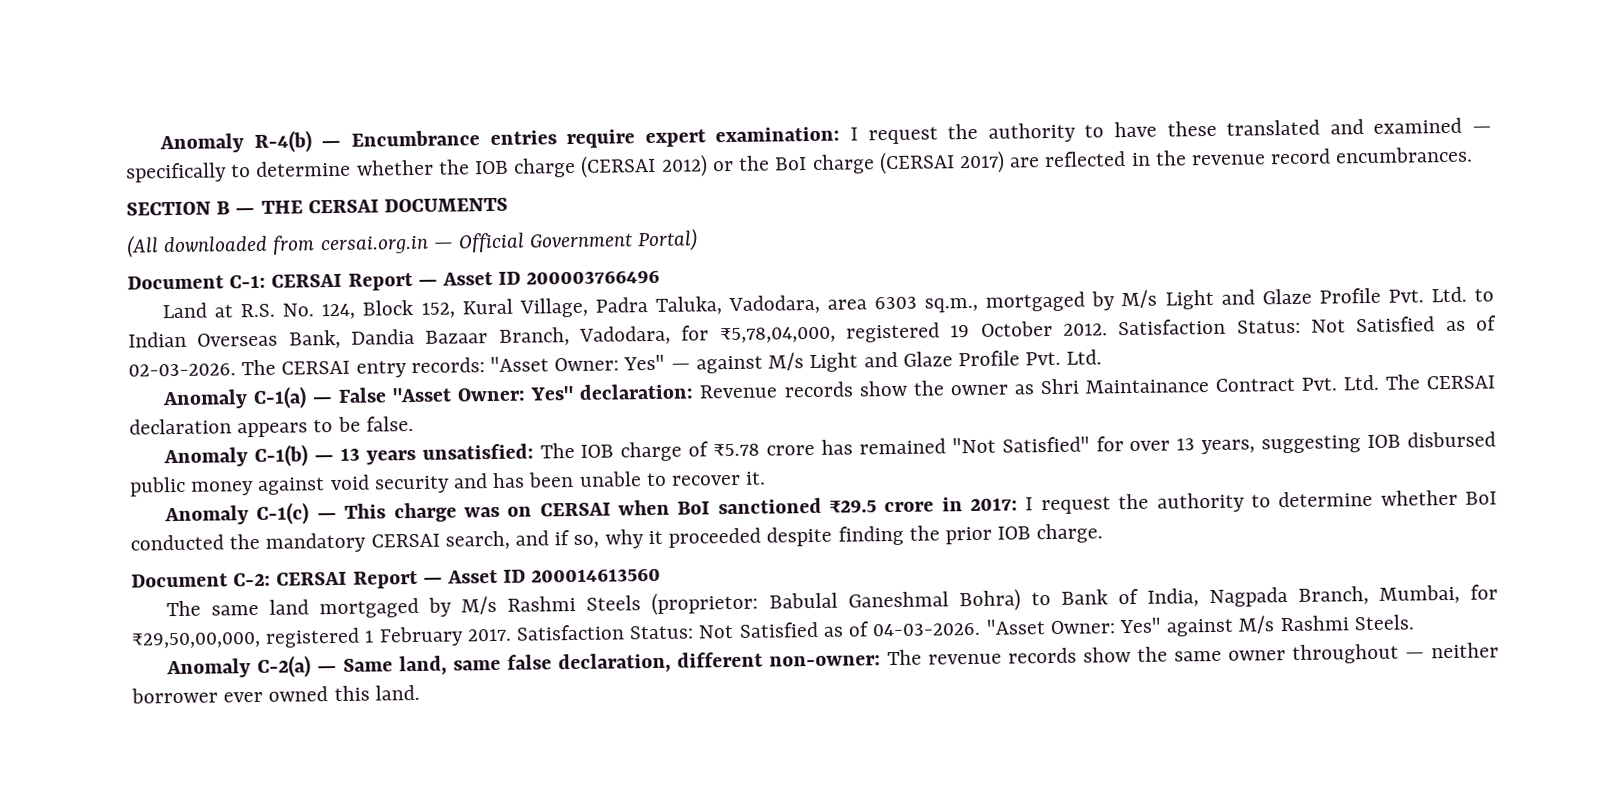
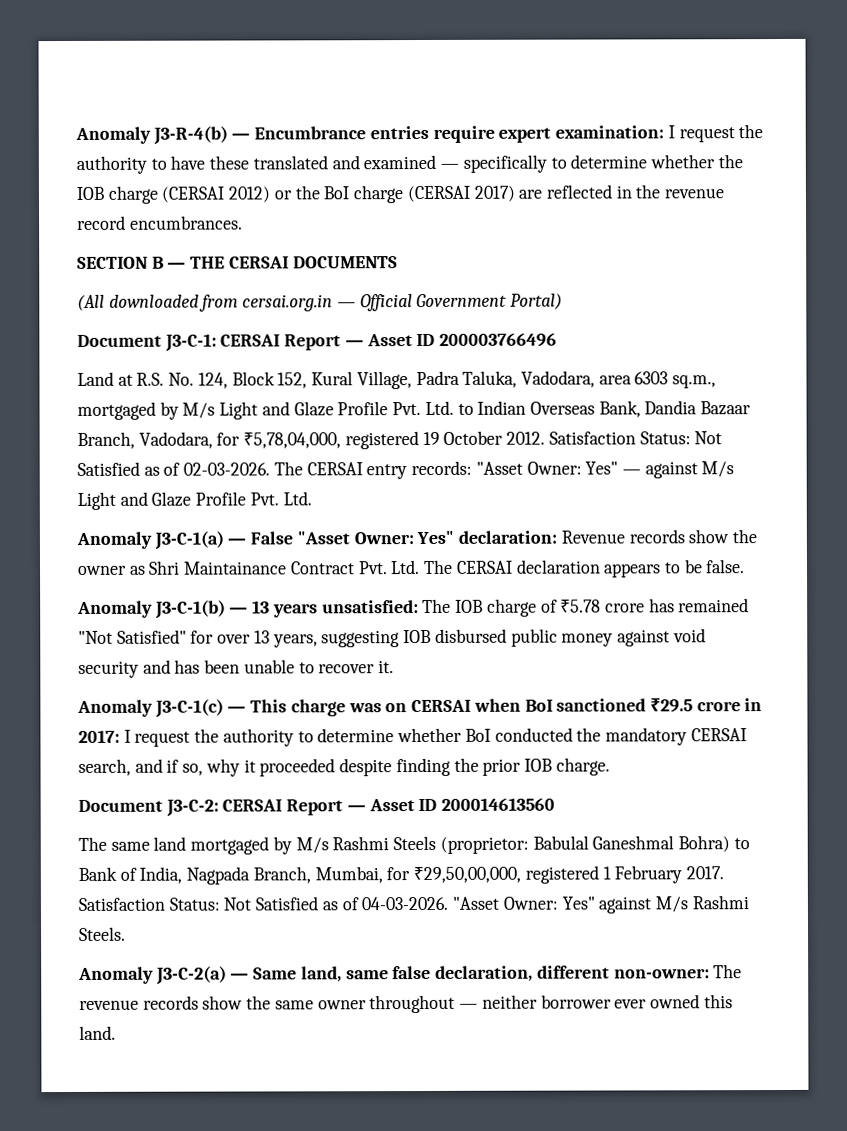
- Anomaly R-4(b) — Encumbrance entries require expert examination: I request the authority to have these translated and examined — specifically to determine whether the IOB charge (CERSAI 2012) or the BoI charge (CERSAI 2017) are reflected in the revenue record encumbrances.
+ Anomaly J3-R-4(b) — Encumbrance entries require expert examination: I request the authority to have these translated and examined — specifically to determine whether the IOB charge (CERSAI 2012) or the BoI charge (CERSAI 2017) are reflected in the revenue record encumbrances.
- Document C-1: CERSAI Report — Asset ID 200003766496
+ Document J3-C-1: CERSAI Report — Asset ID 200003766496
- Anomaly C-1(a) — False "Asset Owner: Yes" declaration: Revenue records show the owner as Shri Maintainance Contract Pvt. Ltd. The CERSAI declaration appears to be false.
+ Anomaly J3-C-1(a) — False "Asset Owner: Yes" declaration: Revenue records show the owner as Shri Maintainance Contract Pvt. Ltd. The CERSAI declaration appears to be false.
- Anomaly C-1(b) — 13 years unsatisfied: The IOB charge of ₹5.78 crore has remained "Not Satisfied" for over 13 years, suggesting IOB disbursed public money against void security and has been unable to recover it.
+ Anomaly J3-C-1(b) — 13 years unsatisfied: The IOB charge of ₹5.78 crore has remained "Not Satisfied" for over 13 years, suggesting IOB disbursed public money against void security and has been unable to recover it.
- Anomaly C-1(c) — This charge was on CERSAI when BoI sanctioned ₹29.5 crore in 2017: I request the authority to determine whether BoI conducted the mandatory CERSAI search, and if so, why it proceeded despite finding the prior IOB charge.
+ Anomaly J3-C-1(c) — This charge was on CERSAI when BoI sanctioned ₹29.5 crore in 2017: I request the authority to determine whether BoI conducted the mandatory CERSAI search, and if so, why it proceeded despite finding the prior IOB charge.
- Document C-2: CERSAI Report — Asset ID 200014613560
+ Document J3-C-2: CERSAI Report — Asset ID 200014613560
- Anomaly C-2(a) — Same land, same false declaration, different non-owner: The revenue records show the same owner throughout — neither borrower ever owned this land.
+ Anomaly J3-C-2(a) — Same land, same false declaration, different non-owner: The revenue records show the same owner throughout — neither borrower ever owned this land.

